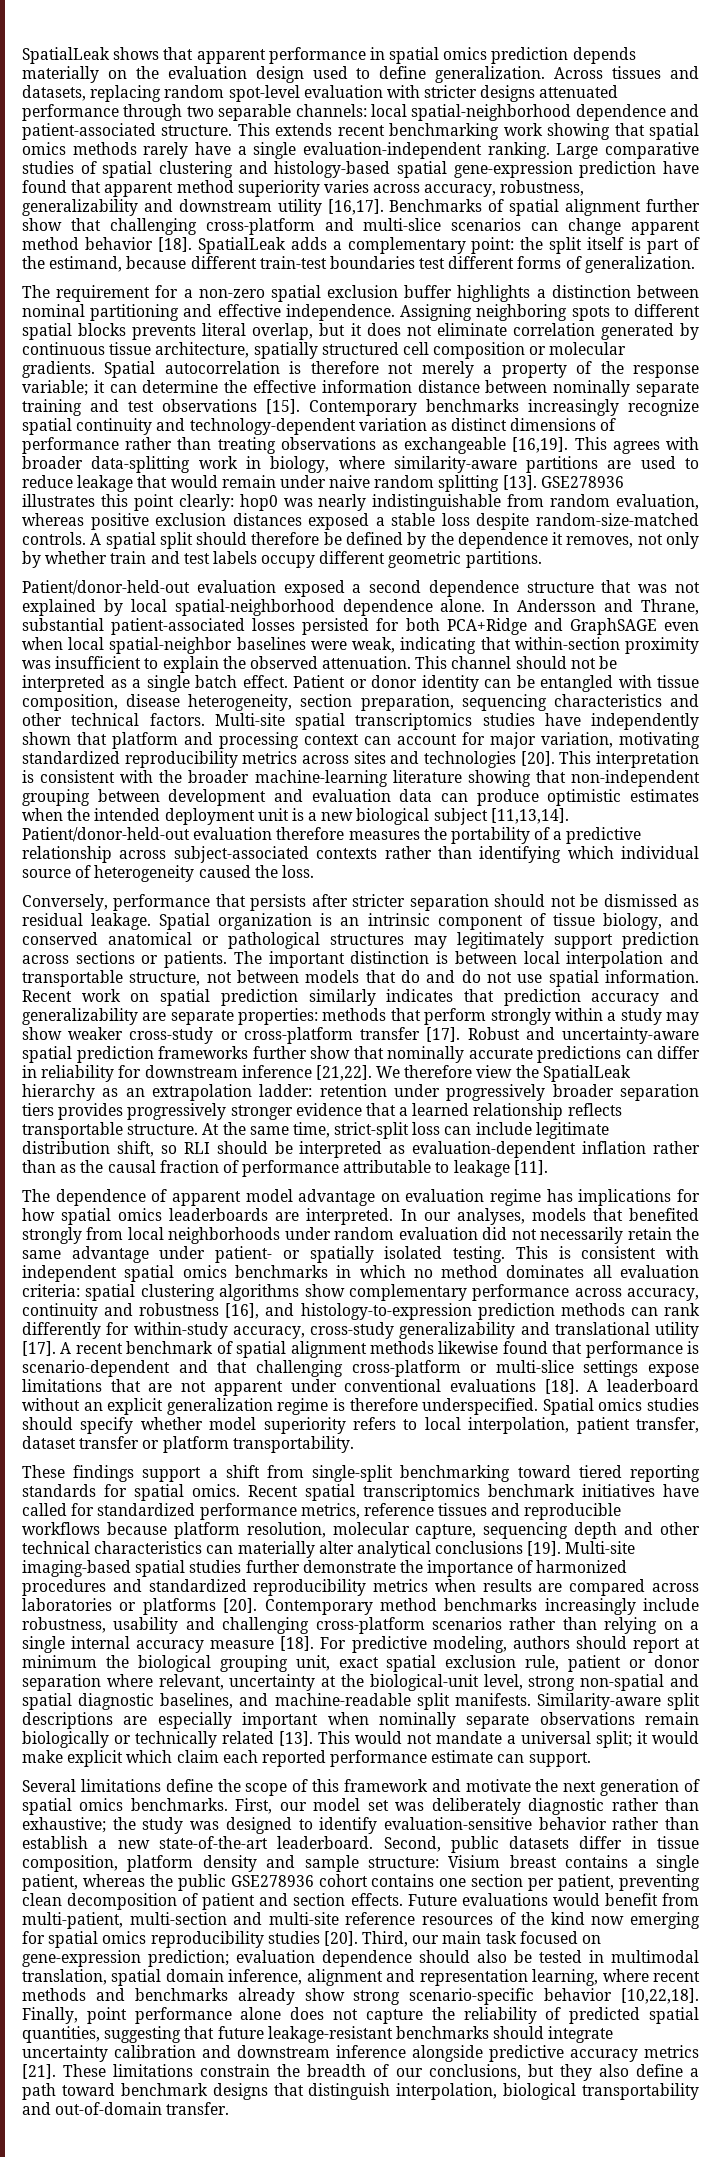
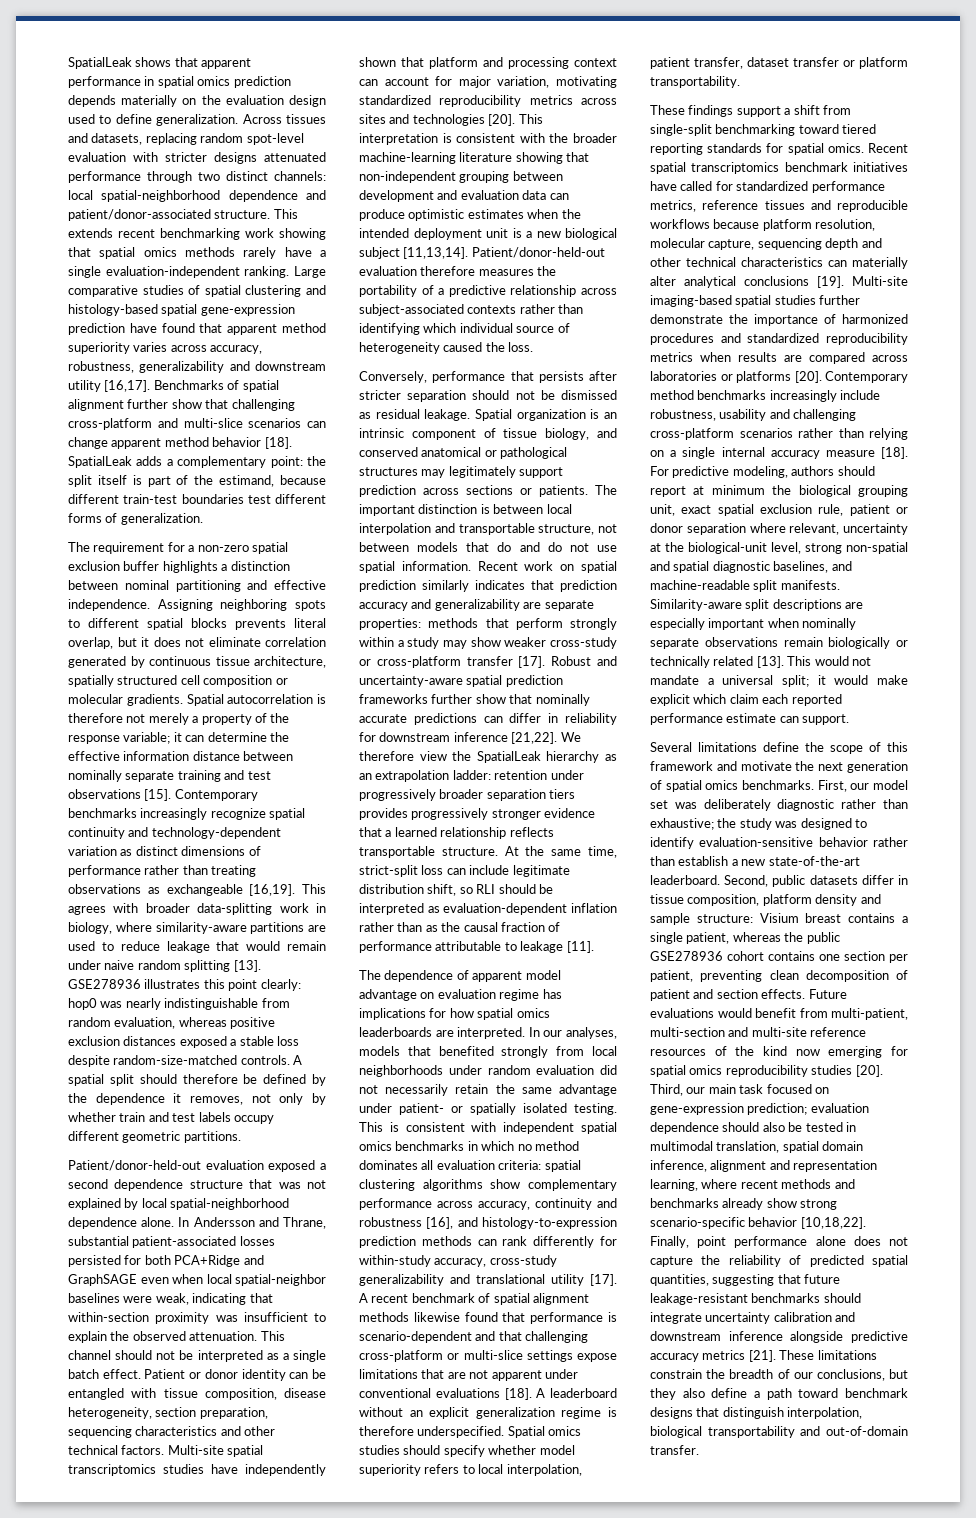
- Across tissues and datasets, replacing random spot-level evaluation with stricter designs attenuated performance through two separable channels: local spatial-neighborhood dependence and patient-associated structure.
+ Across tissues and datasets, replacing random spot-level evaluation with stricter designs attenuated performance through two distinct channels: local spatial-neighborhood dependence and patient/donor-associated structure.
- Third, our main task focused on gene-expression prediction; evaluation dependence should also be tested in multimodal translation, spatial domain inference, alignment and representation learning, where recent methods and benchmarks already show strong scenario-specific behavior [10,22,18].
+ Third, our main task focused on gene-expression prediction; evaluation dependence should also be tested in multimodal translation, spatial domain inference, alignment and representation learning, where recent methods and benchmarks already show strong scenario-specific behavior [10,18,22].

